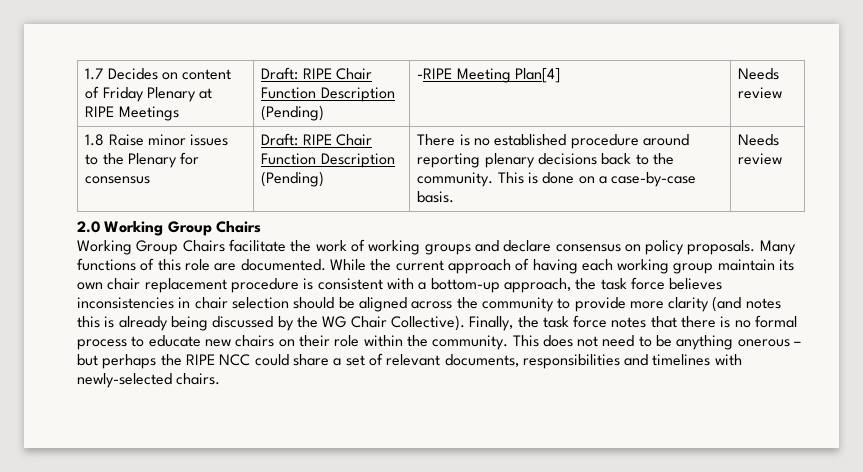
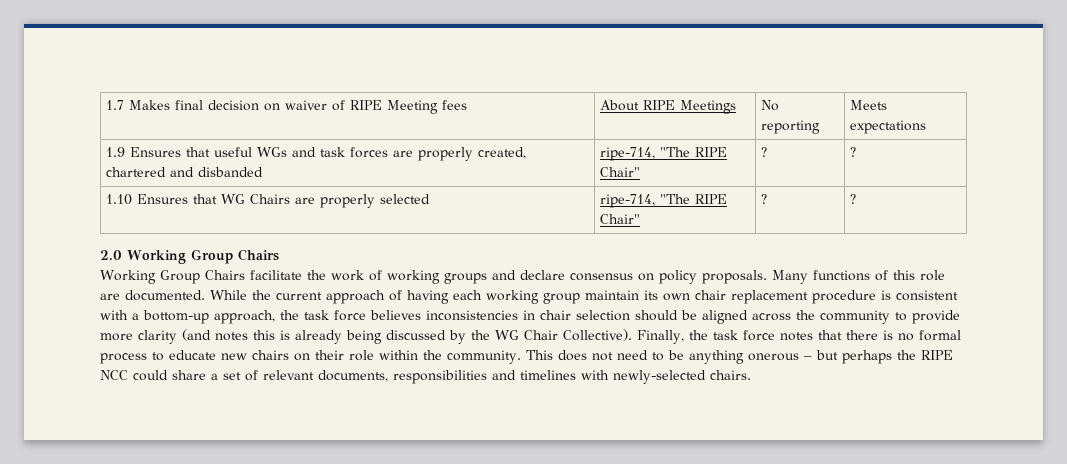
- 1.7 Decides on content of Friday Plenary at RIPE Meetings | Draft: RIPE Chair Function Description (Pending) | -RIPE Meeting Plan[4] | Needs review
- 1.8 Raise minor issues to the Plenary for consensus | Draft: RIPE Chair Function Description (Pending) | There is no established procedure around reporting plenary decisions back to the community. This is done on a case-by-case basis. | Needs review
+ 1.7 Makes final decision on waiver of RIPE Meeting fees | About RIPE Meetings | No reporting | Meets expectations
+ 1.9 Ensures that useful WGs and task forces are properly created, chartered and disbanded | ripe-714, "The RIPE Chair" | ? | ?
+ 1.10 Ensures that WG Chairs are properly selected | ripe-714, "The RIPE Chair" | ? | ?

